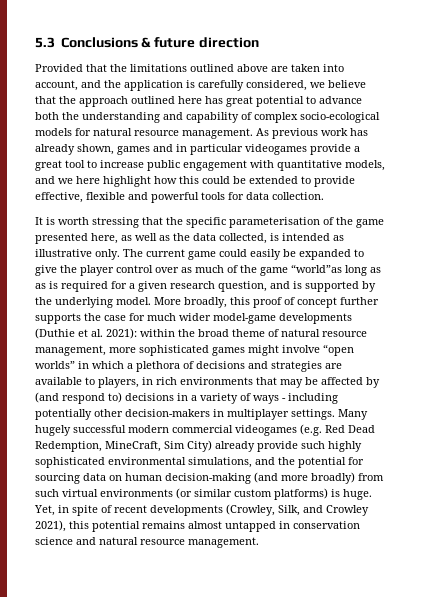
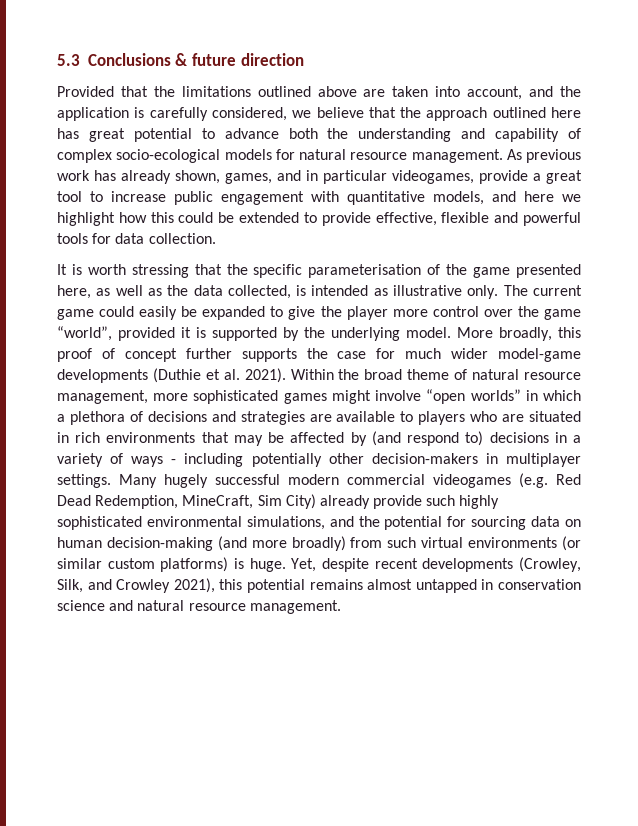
- As previous work has already shown, games and in particular videogames provide a great tool to increase public engagement with quantitative models, and we here highlight how this could be extended to provide effective, flexible and powerful tools for data collection.
+ As previous work has already shown, games, and in particular videogames, provide a great tool to increase public engagement with quantitative models, and here we highlight how this could be extended to provide effective, flexible and powerful tools for data collection.
- The current game could easily be expanded to give the player control over as much of the game “world”as long as as is required for a given research question, and is supported by the underlying model.
+ The current game could easily be expanded to give the player more control over the game “world”, provided it is supported by the underlying model.
- More broadly, this proof of concept further supports the case for much wider model-game developments (Duthie et al. 2021): within the broad theme of natural resource management, more sophisticated games might involve “open worlds” in which a plethora of decisions and strategies are available to players, in rich environments that may be affected by (and respond to) decisions in a variety of ways - including potentially other decision-makers in multiplayer settings.
+ More broadly, this proof of concept further supports the case for much wider model-game developments (Duthie et al. 2021). Within the broad theme of natural resource management, more sophisticated games might involve “open worlds” in which a plethora of decisions and strategies are available to players who are situated in rich environments that may be affected by (and respond to) decisions in a variety of ways - including potentially other decision-makers in multiplayer settings.
- Yet, in spite of recent developments (Crowley, Silk, and Crowley 2021), this potential remains almost untapped in conservation science and natural resource management.
+ Yet, despite recent developments (Crowley, Silk, and Crowley 2021), this potential remains almost untapped in conservation science and natural resource management.

